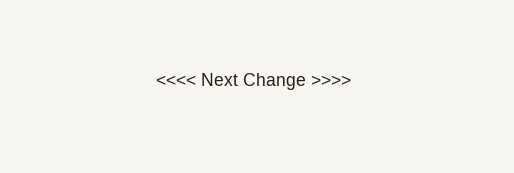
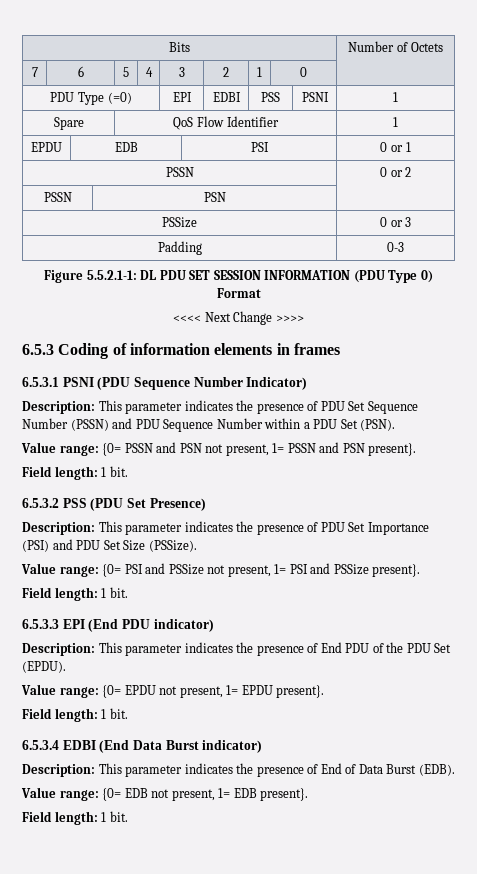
+ Bits | Number of Octets
+ 7 | 6 | 5 | 4 | 3 | 2 | 1 | 0 |
+ PDU Type (=0) | EPI | EDBI | PSS | PSNI | 1
+ Spare | QoS Flow Identifier | 1
+ EPDU | EDB | PSI | 0 or 1
+ PSSN | 0 or 2
+ PSSN | PSN |
+ PSSize | 0 or 3
+ Padding | 0-3
+ Figure 5.5.2.1-1: DL PDU SET SESSION INFORMATION (PDU Type 0) Format
  <<<< Next Change >>>>
+ 6.5.3 Coding of information elements in frames
+ 6.5.3.1 PSNI (PDU Sequence Number Indicator)
+ Description: This parameter indicates the presence of PDU Set Sequence Number (PSSN) and PDU Sequence Number within a PDU Set (PSN).
+ Value range: {0= PSSN and PSN not present, 1= PSSN and PSN present}.
+ Field length: 1 bit.
+ 6.5.3.2 PSS (PDU Set Presence)
+ Description: This parameter indicates the presence of PDU Set Importance (PSI) and PDU Set Size (PSSize).
+ Value range: {0= PSI and PSSize not present, 1= PSI and PSSize present}.
+ Field length: 1 bit.
+ 6.5.3.3 EPI (End PDU indicator)
+ Description: This parameter indicates the presence of End PDU of the PDU Set (EPDU).
+ Value range: {0= EPDU not present, 1= EPDU present}.
+ Field length: 1 bit.
+ 6.5.3.4 EDBI (End Data Burst indicator)
+ Description: This parameter indicates the presence of End of Data Burst (EDB).
+ Value range: {0= EDB not present, 1= EDB present}.
+ Field length: 1 bit.

